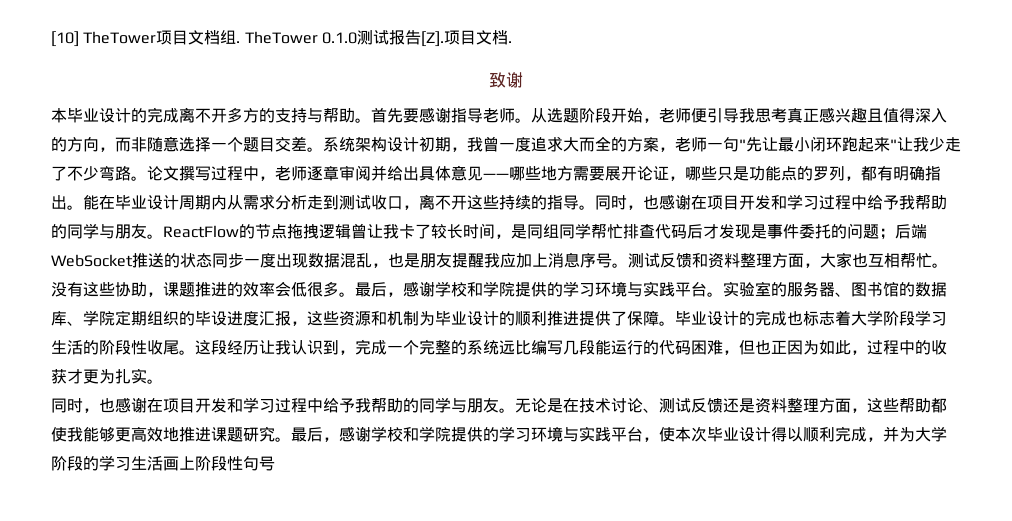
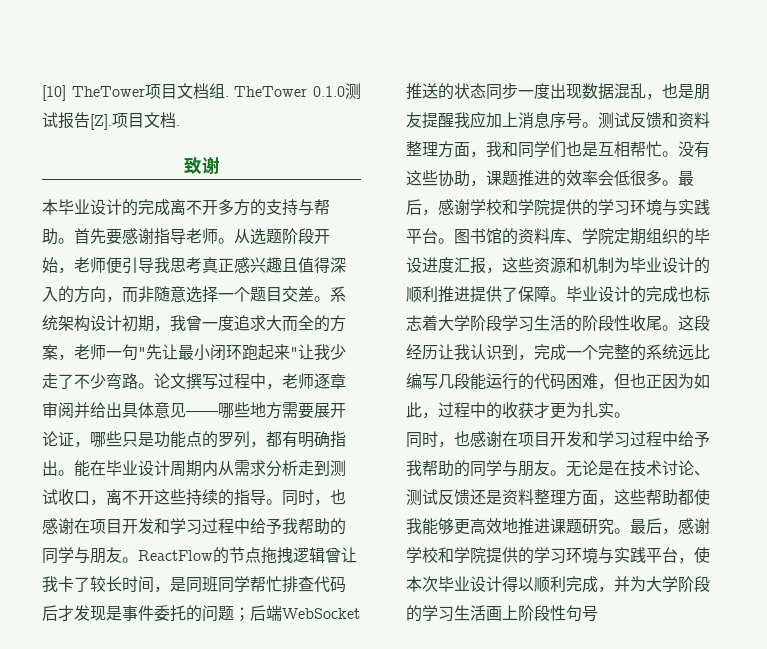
- ReactFlow的节点拖拽逻辑曾让我卡了较长时间，是同组同学帮忙排查代码后才发现是事件委托的问题；后端WebSocket推送的状态同步一度出现数据混乱，也是朋友提醒我应加上消息序号。
+ ReactFlow的节点拖拽逻辑曾让我卡了较长时间，是同班同学帮忙排查代码后才发现是事件委托的问题；后端WebSocket推送的状态同步一度出现数据混乱，也是朋友提醒我应加上消息序号。
- 测试反馈和资料整理方面，大家也互相帮忙。
+ 测试反馈和资料整理方面，我和同学们也是互相帮忙。
- 实验室的服务器、图书馆的数据库、学院定期组织的毕设进度汇报，这些资源和机制为毕业设计的顺利推进提供了保障。
+ 图书馆的资料库、学院定期组织的毕设进度汇报，这些资源和机制为毕业设计的顺利推进提供了保障。

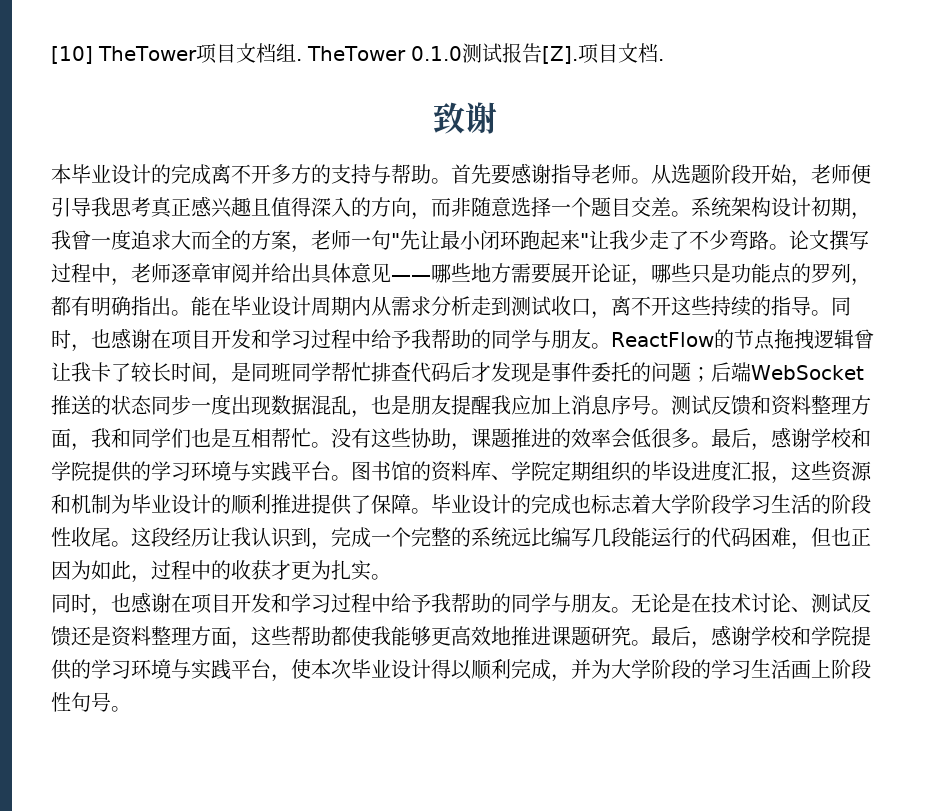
- 最后，感谢学校和学院提供的学习环境与实践平台，使本次毕业设计得以顺利完成，并为大学阶段的学习生活画上阶段性句号
+ 最后，感谢学校和学院提供的学习环境与实践平台，使本次毕业设计得以顺利完成，并为大学阶段的学习生活画上阶段性句号。

